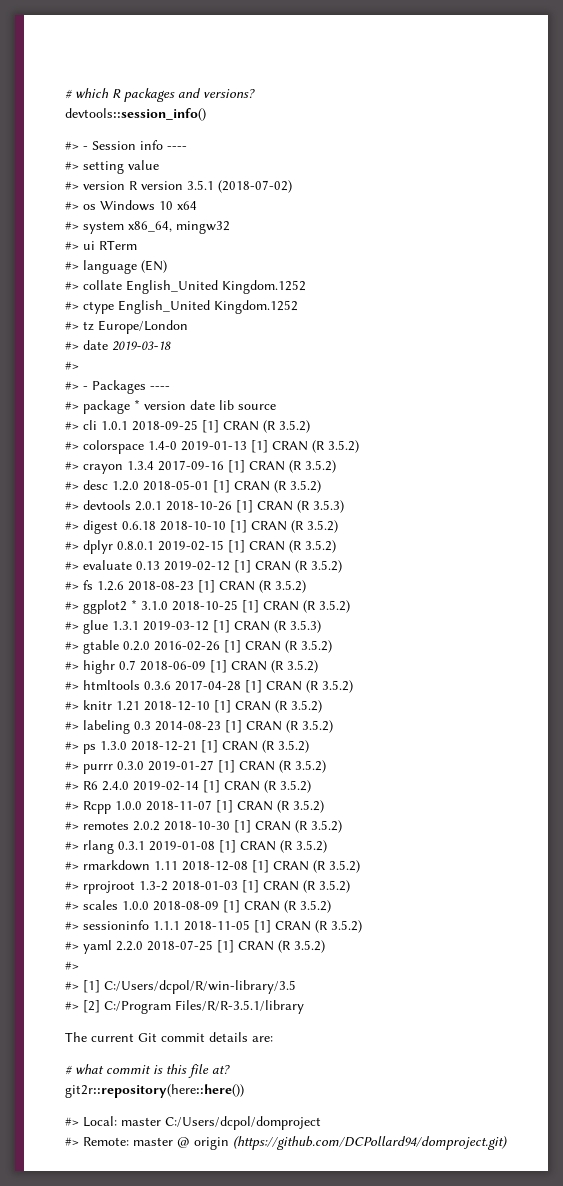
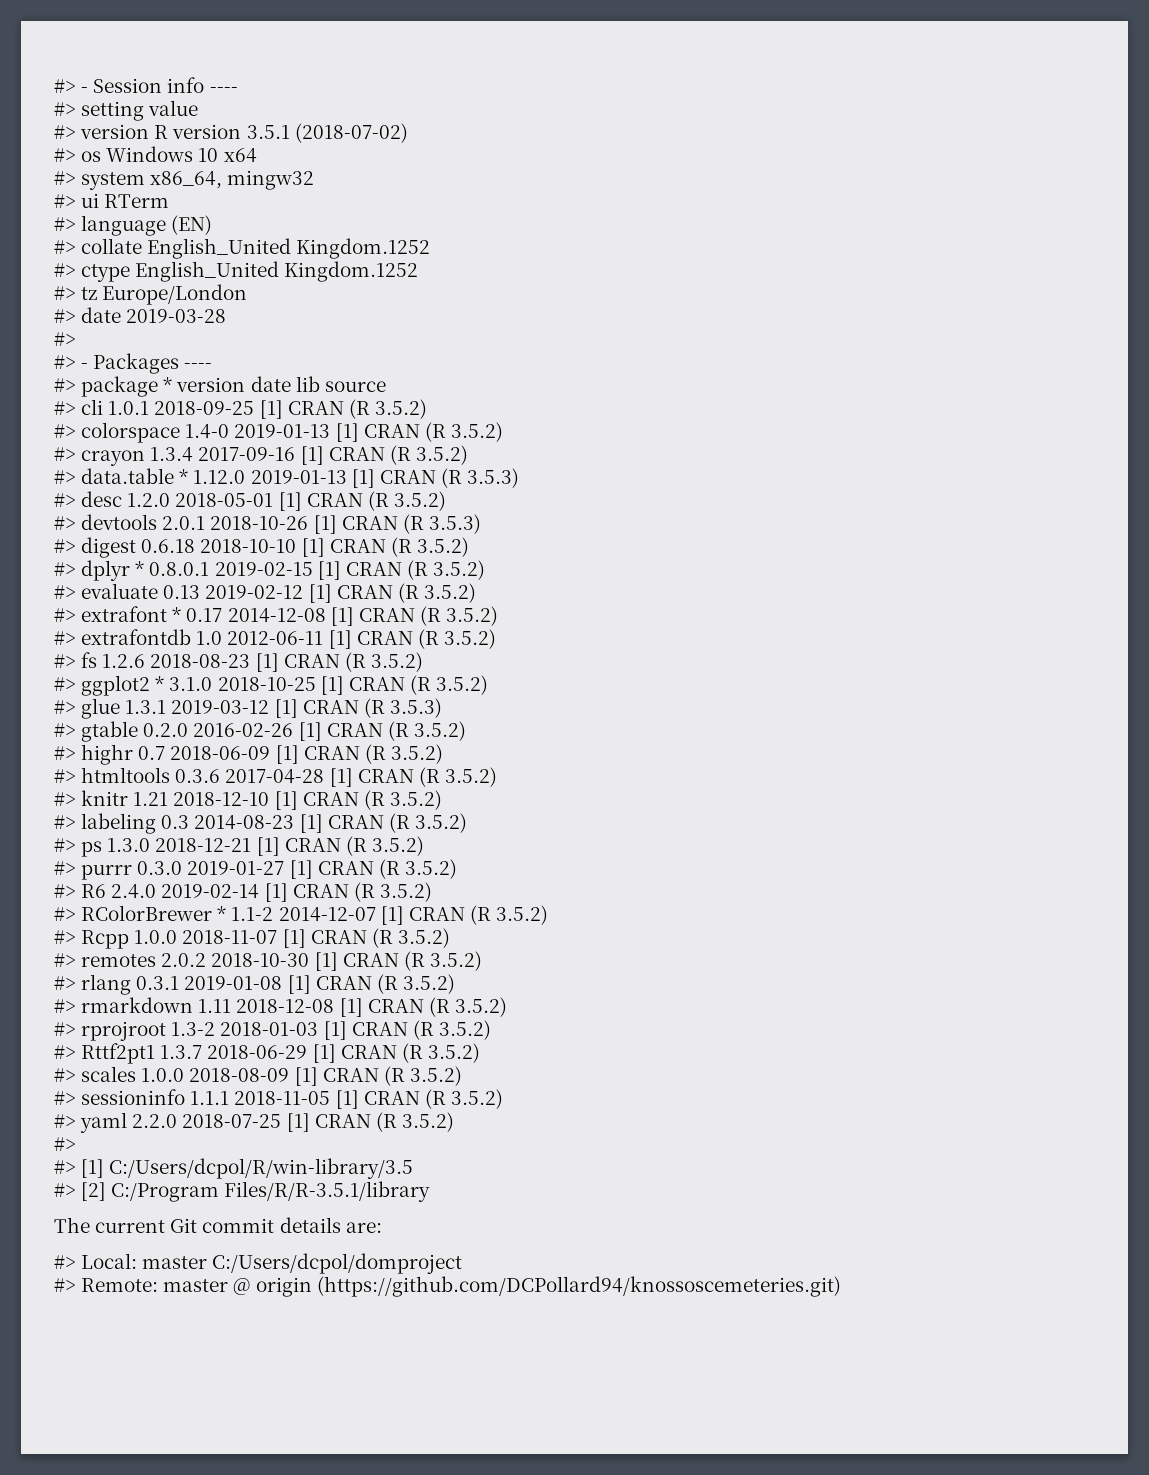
- # which R packages and versions?
- devtools::session_info()
- #> date 2019-03-18
+ #> date 2019-03-28
+ #> data.table * 1.12.0 2019-01-13 [1] CRAN (R 3.5.3)
- #> dplyr 0.8.0.1 2019-02-15 [1] CRAN (R 3.5.2)
+ #> dplyr * 0.8.0.1 2019-02-15 [1] CRAN (R 3.5.2)
+ #> extrafont * 0.17 2014-12-08 [1] CRAN (R 3.5.2)
+ #> extrafontdb 1.0 2012-06-11 [1] CRAN (R 3.5.2)
+ #> RColorBrewer * 1.1-2 2014-12-07 [1] CRAN (R 3.5.2)
+ #> Rttf2pt1 1.3.7 2018-06-29 [1] CRAN (R 3.5.2)
- # what commit is this file at?
- git2r::repository(here::here())
- #> Remote: master @ origin (https://github.com/DCPollard94/domproject.git)
+ #> Remote: master @ origin (https://github.com/DCPollard94/knossoscemeteries.git)

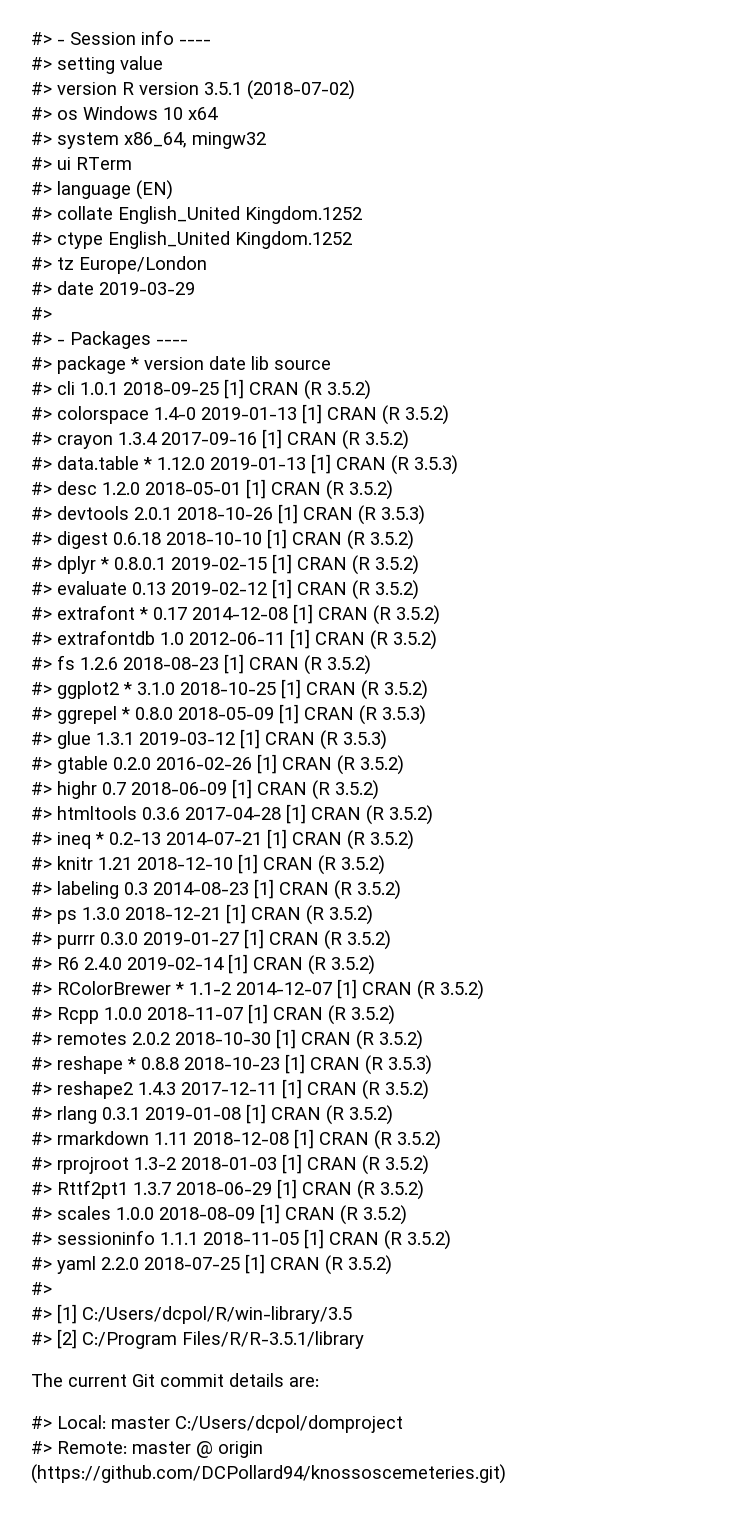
- #> date 2019-03-28
+ #> date 2019-03-29
+ #> ggrepel * 0.8.0 2018-05-09 [1] CRAN (R 3.5.3)
+ #> ineq * 0.2-13 2014-07-21 [1] CRAN (R 3.5.2)
+ #> reshape * 0.8.8 2018-10-23 [1] CRAN (R 3.5.3)
+ #> reshape2 1.4.3 2017-12-11 [1] CRAN (R 3.5.2)

